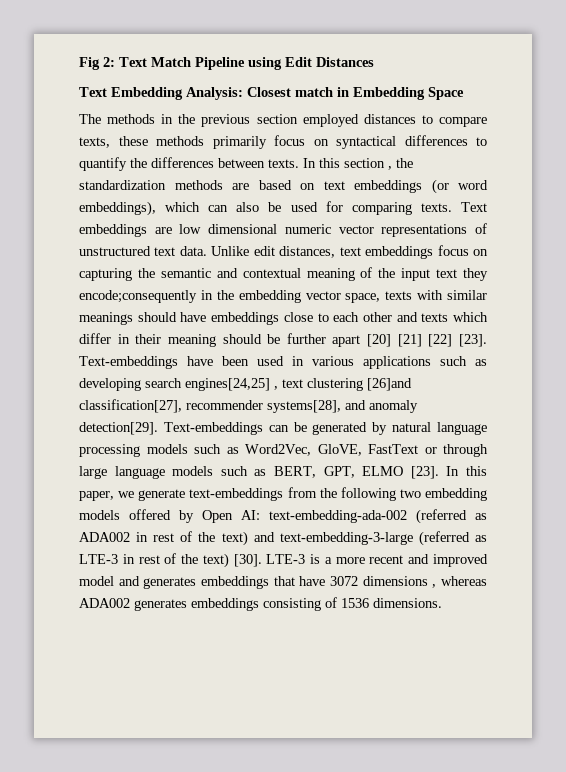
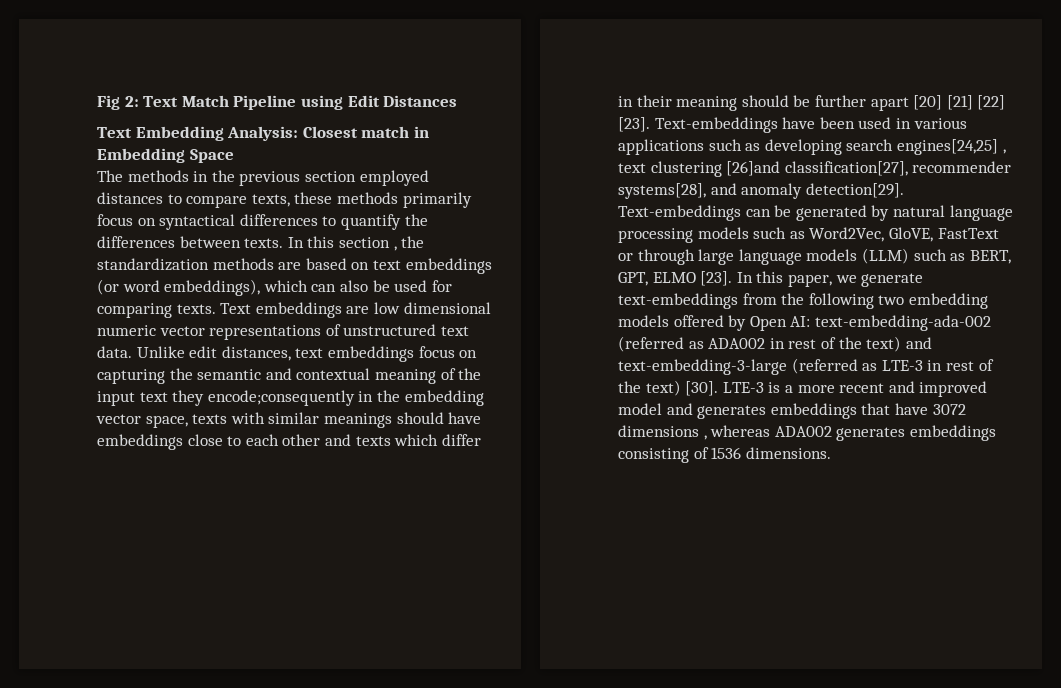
- Text-embeddings can be generated by natural language processing models such as Word2Vec, GloVE, FastText or through large language models such as BERT, GPT, ELMO [23].
+ Text-embeddings can be generated by natural language processing models such as Word2Vec, GloVE, FastText or through large language models (LLM) such as BERT, GPT, ELMO [23].

